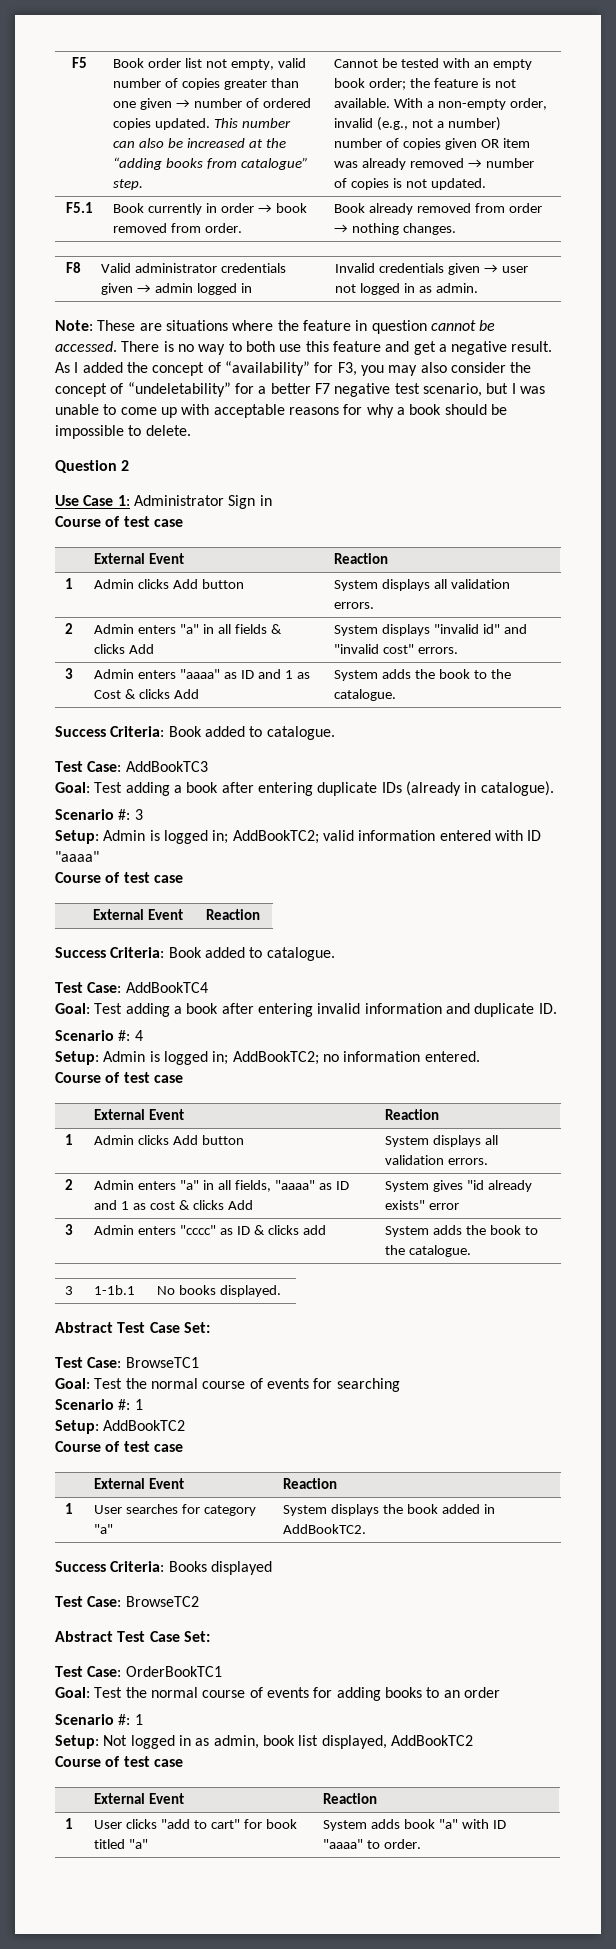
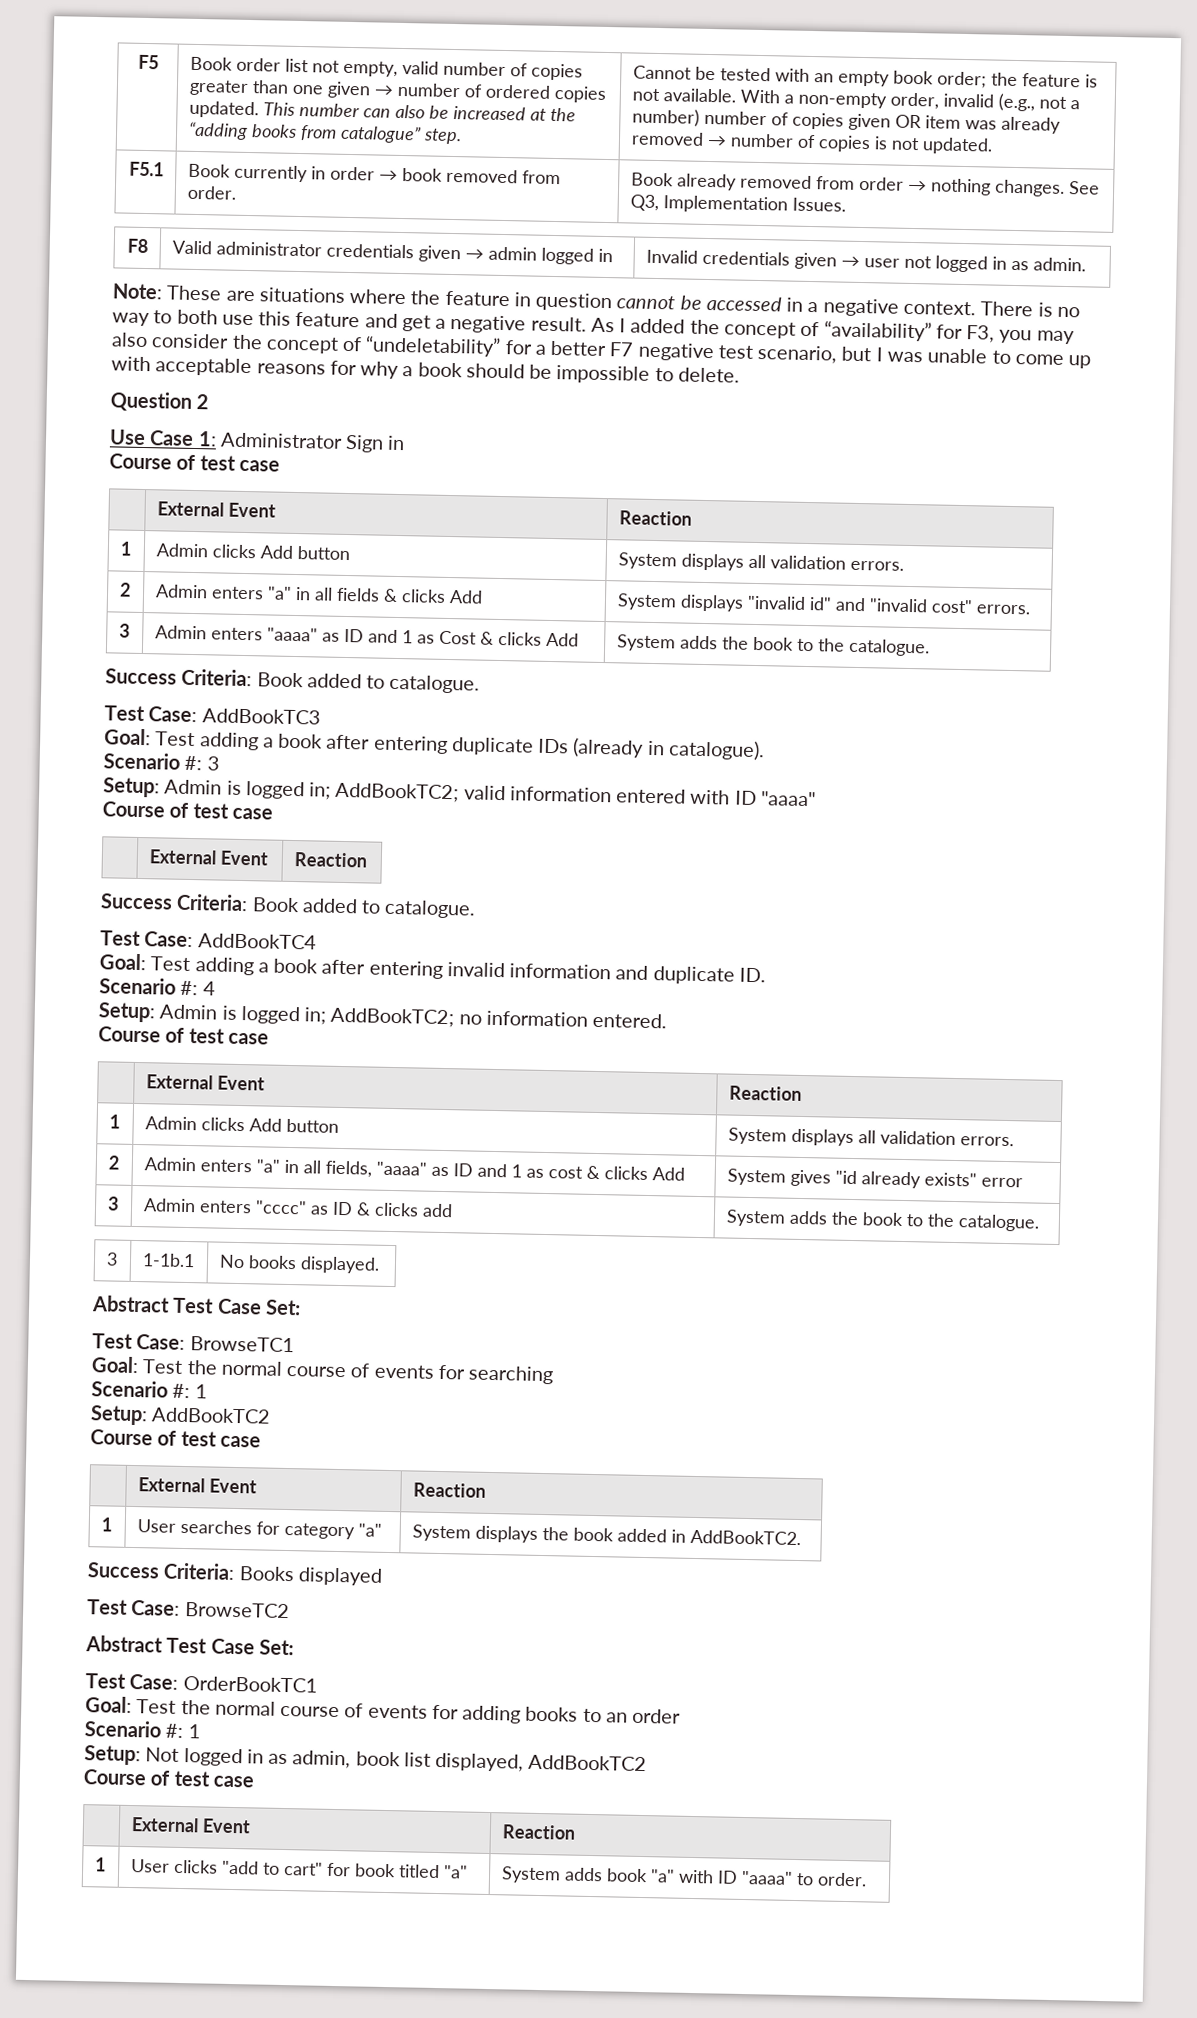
- F5.1 | Book currently in order → book removed from order. | Book already removed from order → nothing changes.
+ F5.1 | Book currently in order → book removed from order. | Book already removed from order → nothing changes. See Q3, Implementation Issues.
- Note: These are situations where the feature in question cannot be accessed.
+ Note: These are situations where the feature in question cannot be accessed in a negative context.

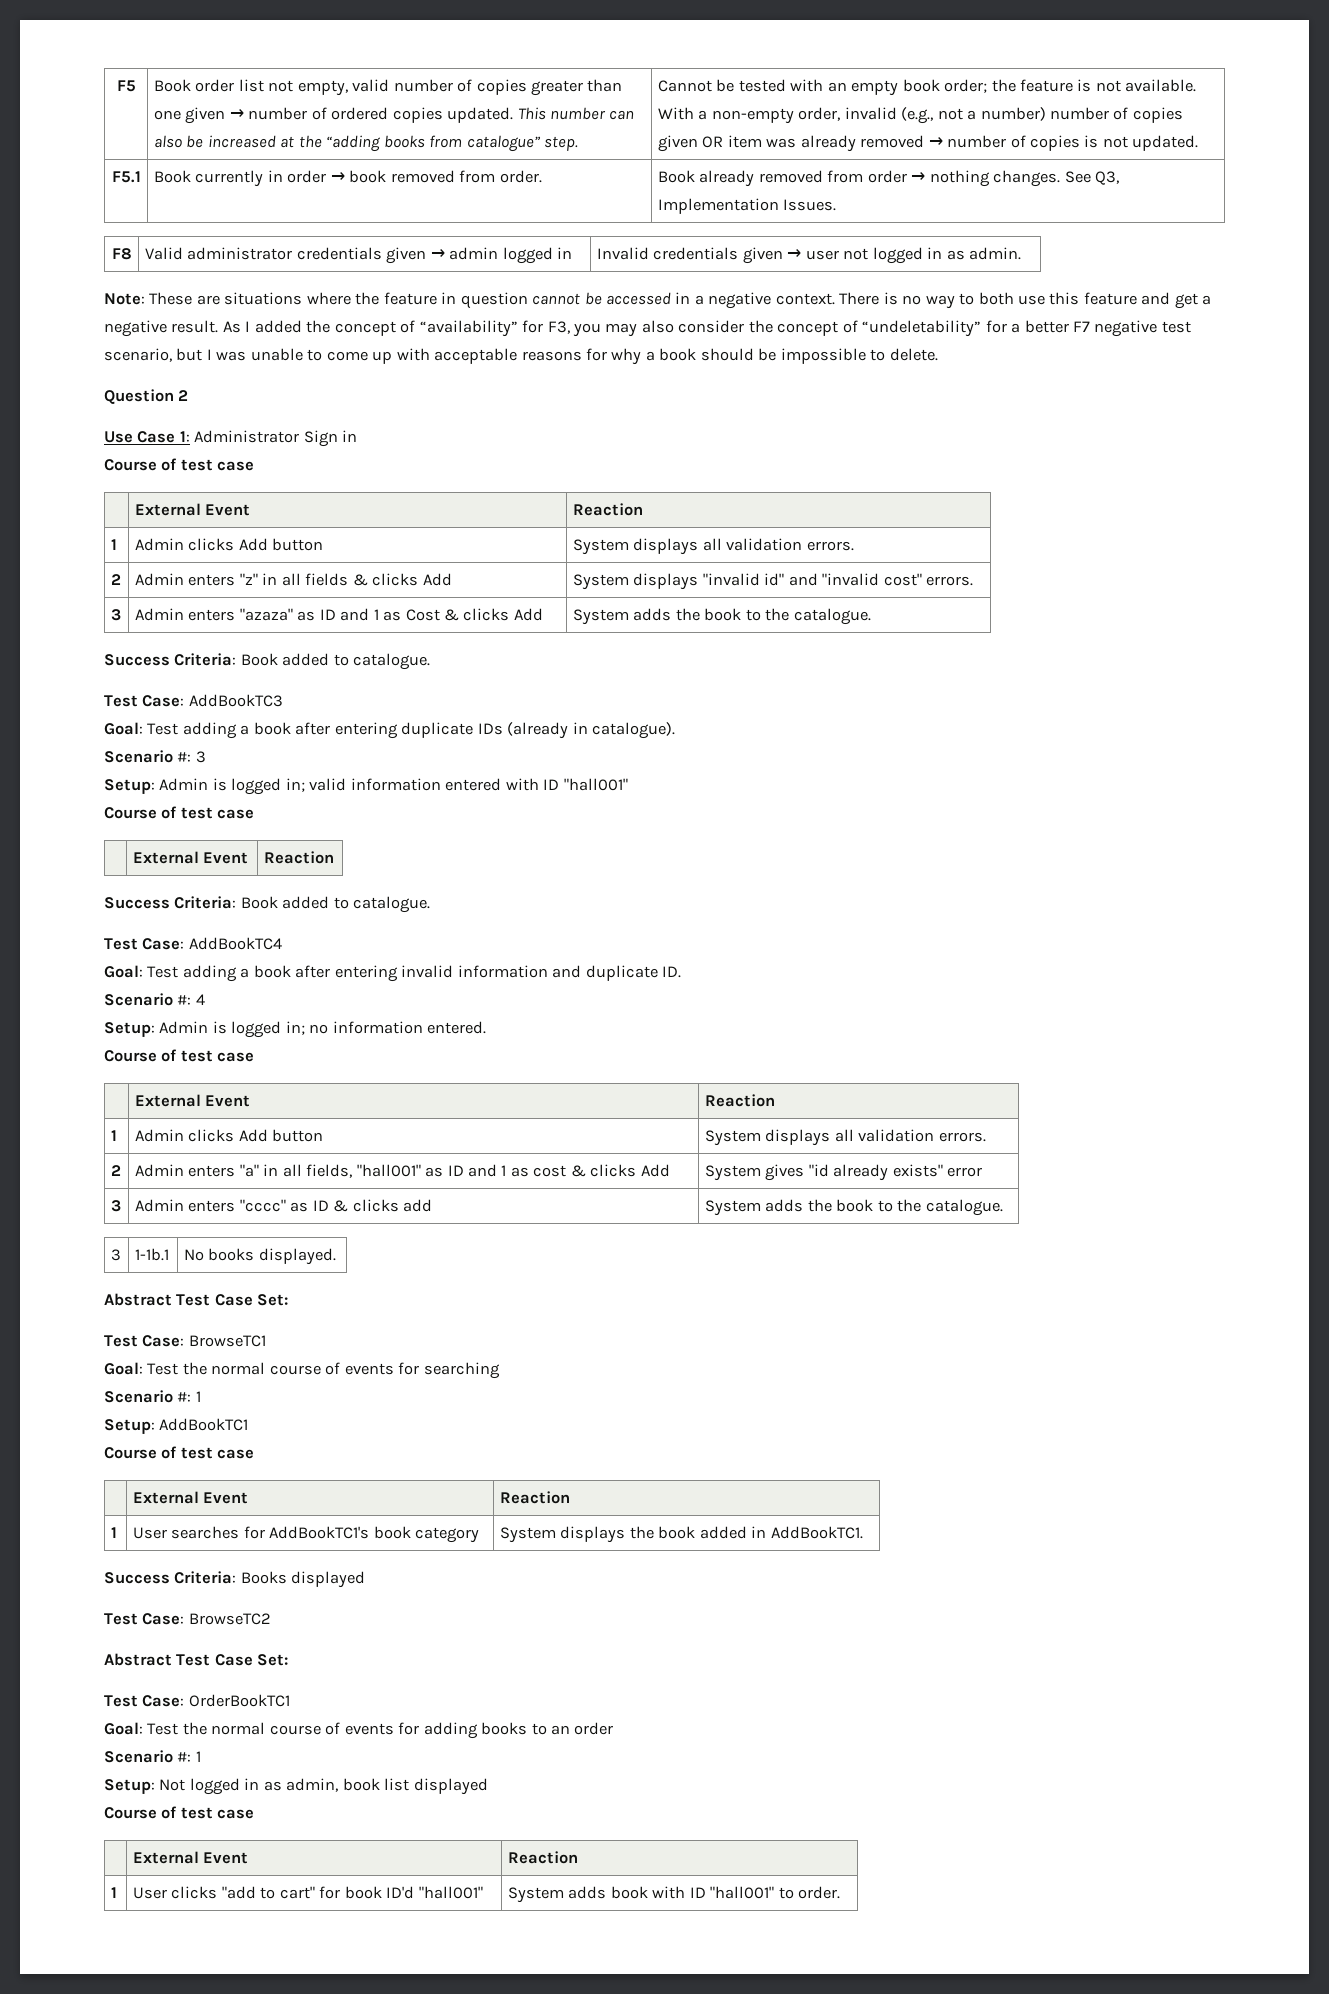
- 2 | Admin enters "a" in all fields & clicks Add | System displays "invalid id" and "invalid cost" errors.
+ 2 | Admin enters "z" in all fields & clicks Add | System displays "invalid id" and "invalid cost" errors.
- 3 | Admin enters "aaaa" as ID and 1 as Cost & clicks Add | System adds the book to the catalogue.
+ 3 | Admin enters "azaza" as ID and 1 as Cost & clicks Add | System adds the book to the catalogue.
- Setup: Admin is logged in; AddBookTC2; valid information entered with ID "aaaa"
+ Setup: Admin is logged in; valid information entered with ID "hall001"
- Setup: Admin is logged in; AddBookTC2; no information entered.
+ Setup: Admin is logged in; no information entered.
- 2 | Admin enters "a" in all fields, "aaaa" as ID and 1 as cost & clicks Add | System gives "id already exists" error
+ 2 | Admin enters "a" in all fields, "hall001" as ID and 1 as cost & clicks Add | System gives "id already exists" error
- Setup: AddBookTC2
+ Setup: AddBookTC1
- 1 | User searches for category "a" | System displays the book added in AddBookTC2.
+ 1 | User searches for AddBookTC1's book category | System displays the book added in AddBookTC1.
- Setup: Not logged in as admin, book list displayed, AddBookTC2
+ Setup: Not logged in as admin, book list displayed
- 1 | User clicks "add to cart" for book titled "a" | System adds book "a" with ID "aaaa" to order.
+ 1 | User clicks "add to cart" for book ID'd "hall001" | System adds book with ID "hall001" to order.

